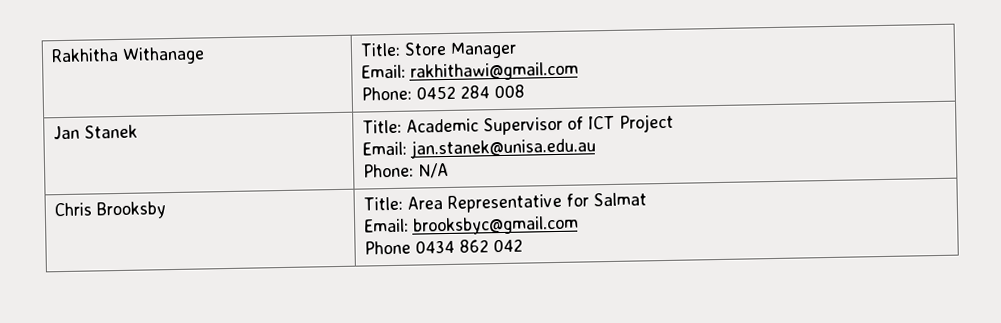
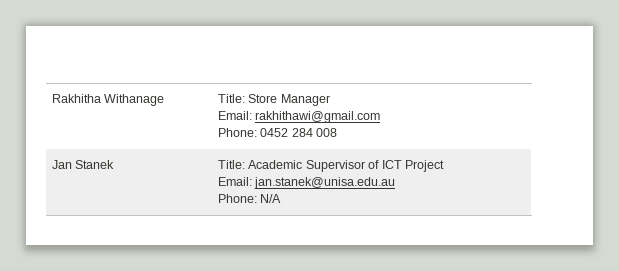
- Chris Brooksby | Title: Area Representative for Salmat
- Email: brooksbyc@gmail.com
- Phone 0434 862 042

